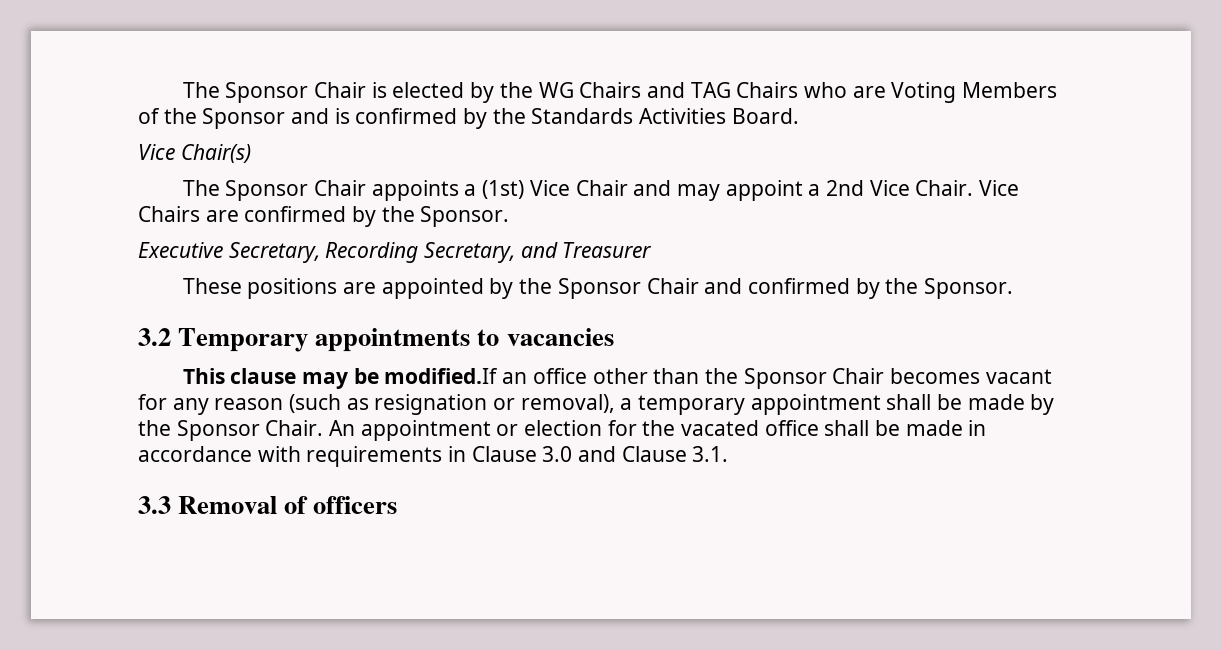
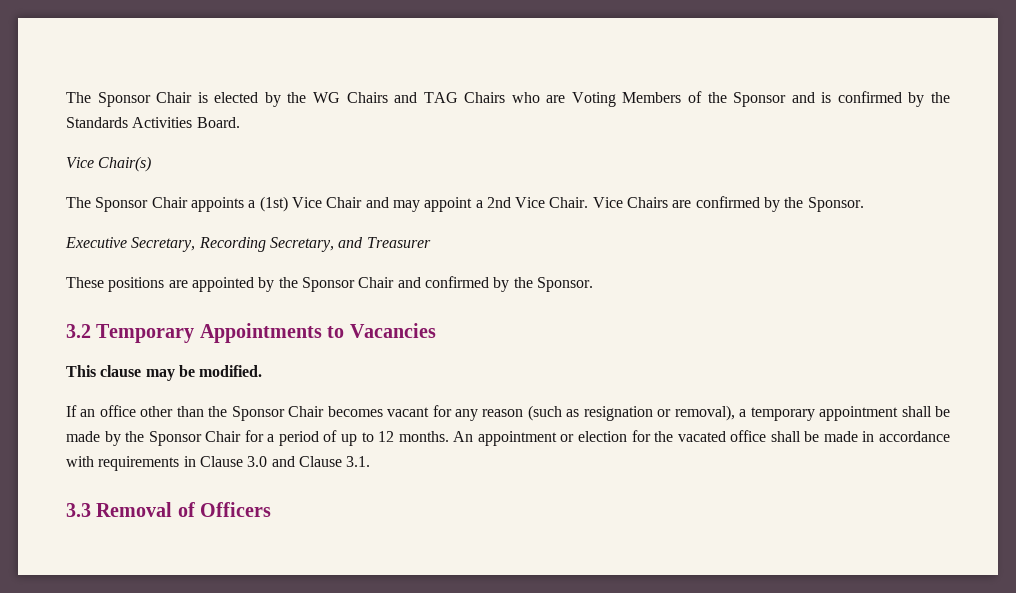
- 3.2 Temporary appointments to vacancies
+ 3.2 Temporary Appointments to Vacancies
- This clause may be modified.If an office other than the Sponsor Chair becomes vacant for any reason (such as resignation or removal), a temporary appointment shall be made by the Sponsor Chair.
+ This clause may be modified.
+ If an office other than the Sponsor Chair becomes vacant for any reason (such as resignation or removal), a temporary appointment shall be made by the Sponsor Chair for a period of up to 12 months.
- 3.3 Removal of officers
+ 3.3 Removal of Officers

